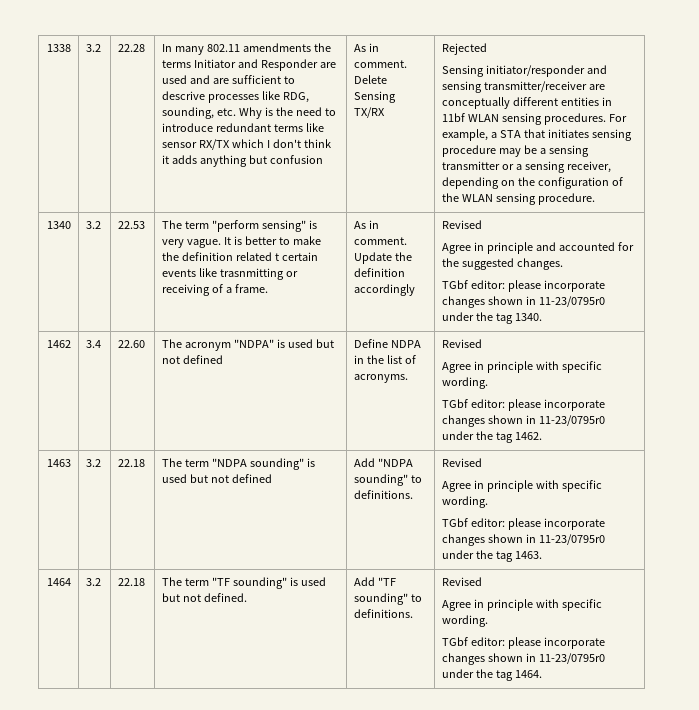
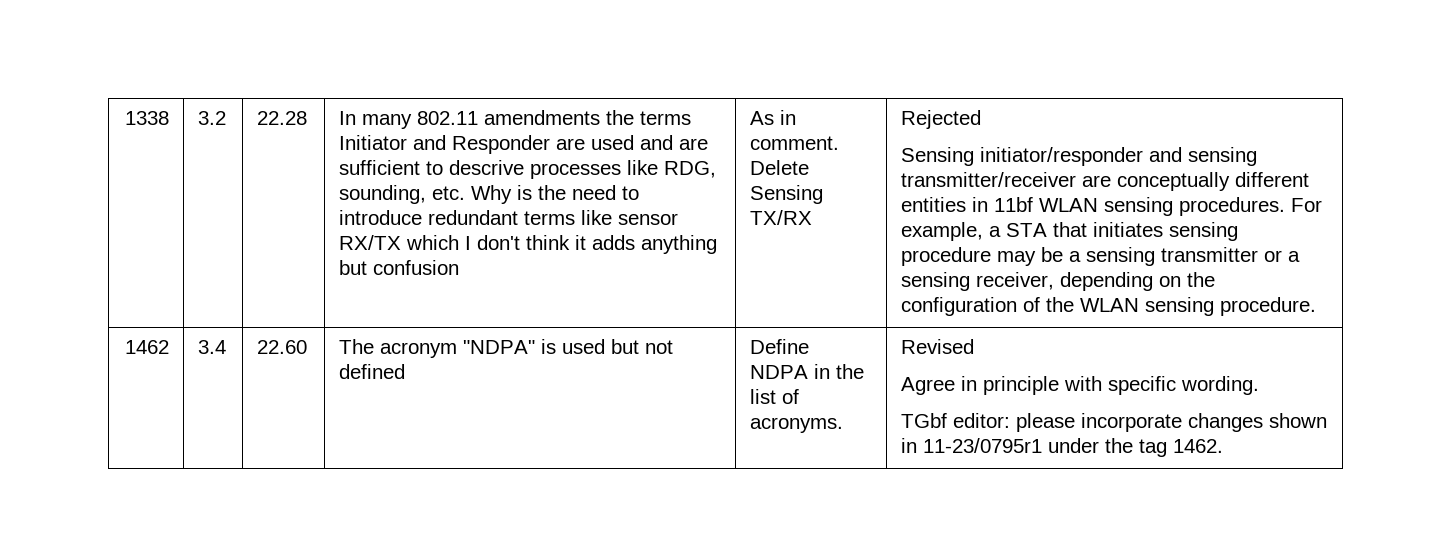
- 1340 | 3.2 | 22.53 | The term "perform sensing" is very vague. It is better to make the definition related t certain events like trasnmitting or receiving of a frame. | As in comment. Update the definition accordingly | Revised
- Agree in principle and accounted for the suggested changes.
- TGbf editor: please incorporate changes shown in 11-23/0795r0 under the tag 1340.
  1462 | 3.4 | 22.60 | The acronym "NDPA" is used but not defined | Define NDPA in the list of acronyms. | Revised
  Agree in principle with specific wording.
- TGbf editor: please incorporate changes shown in 11-23/0795r0 under the tag 1462.
+ TGbf editor: please incorporate changes shown in 11-23/0795r1 under the tag 1462.
- 1463 | 3.2 | 22.18 | The term "NDPA sounding" is used but not defined | Add "NDPA sounding" to definitions. | Revised
- Agree in principle with specific wording.
- TGbf editor: please incorporate changes shown in 11-23/0795r0 under the tag 1463.
- 1464 | 3.2 | 22.18 | The term "TF sounding" is used but not defined. | Add "TF sounding" to definitions. | Revised
- Agree in principle with specific wording.
- TGbf editor: please incorporate changes shown in 11-23/0795r0 under the tag 1464.

